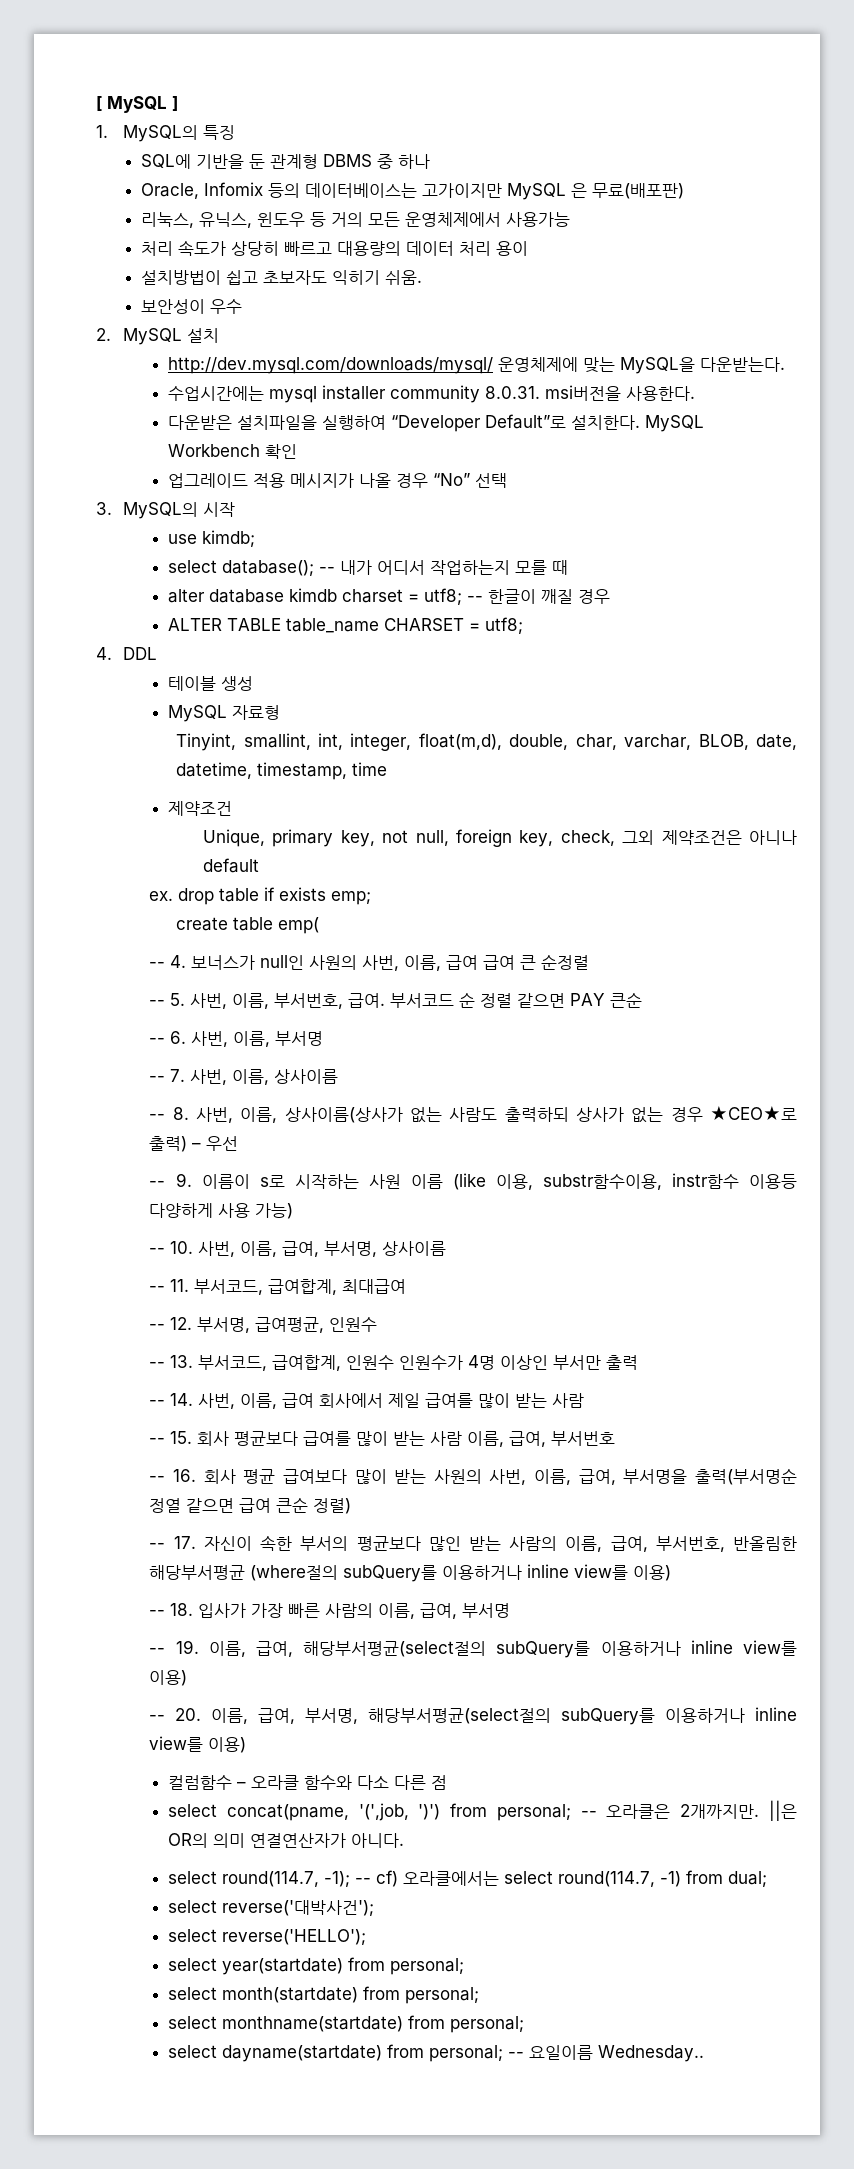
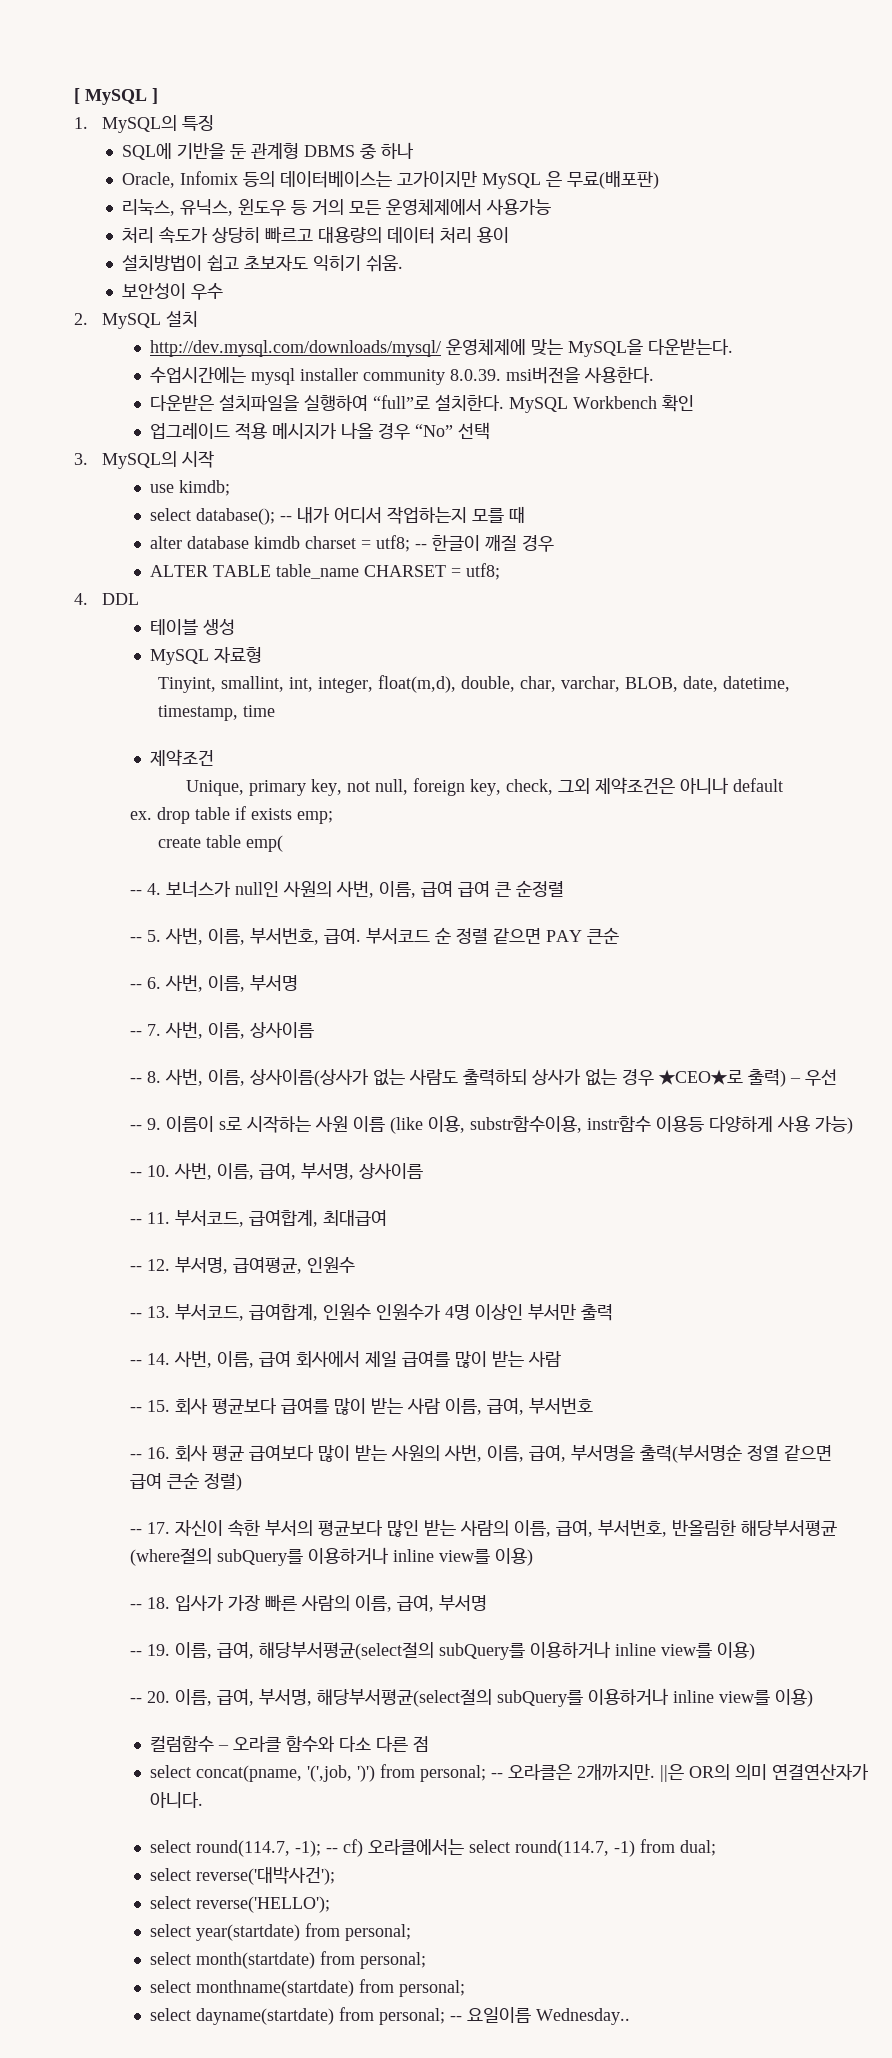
- 수업시간에는 mysql installer community 8.0.31. msi버전을 사용한다.
+ 수업시간에는 mysql installer community 8.0.39. msi버전을 사용한다.
- 다운받은 설치파일을 실행하여 “Developer Default”로 설치한다.
+ 다운받은 설치파일을 실행하여 “full”로 설치한다.

